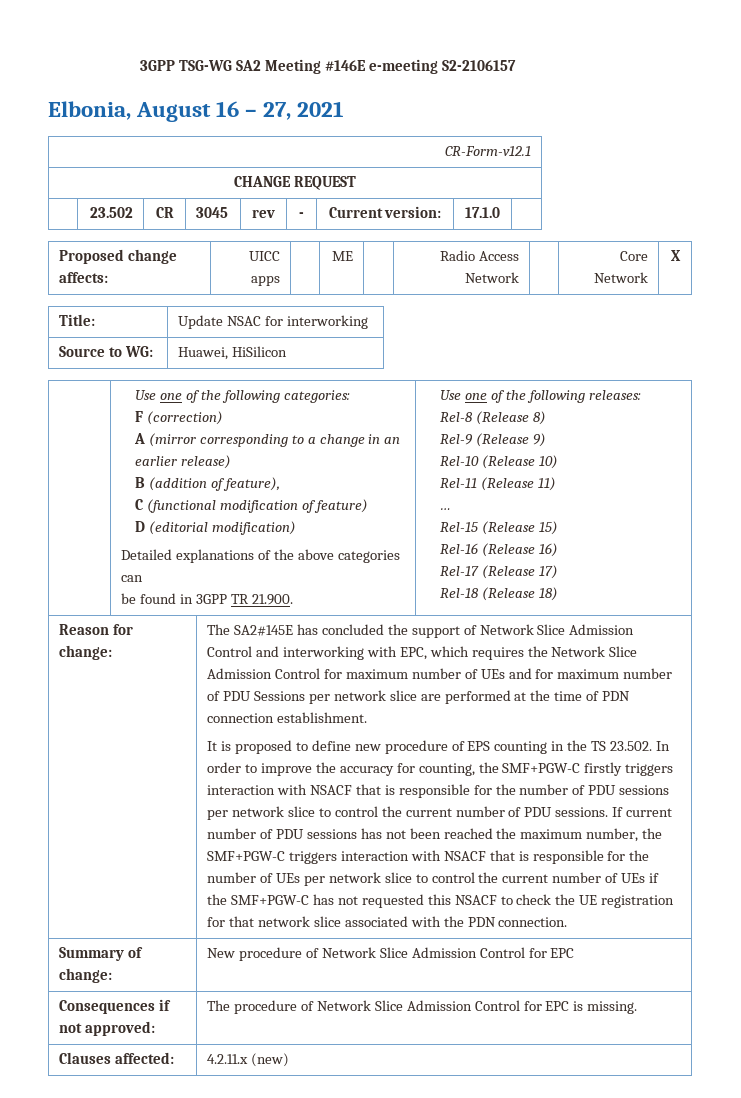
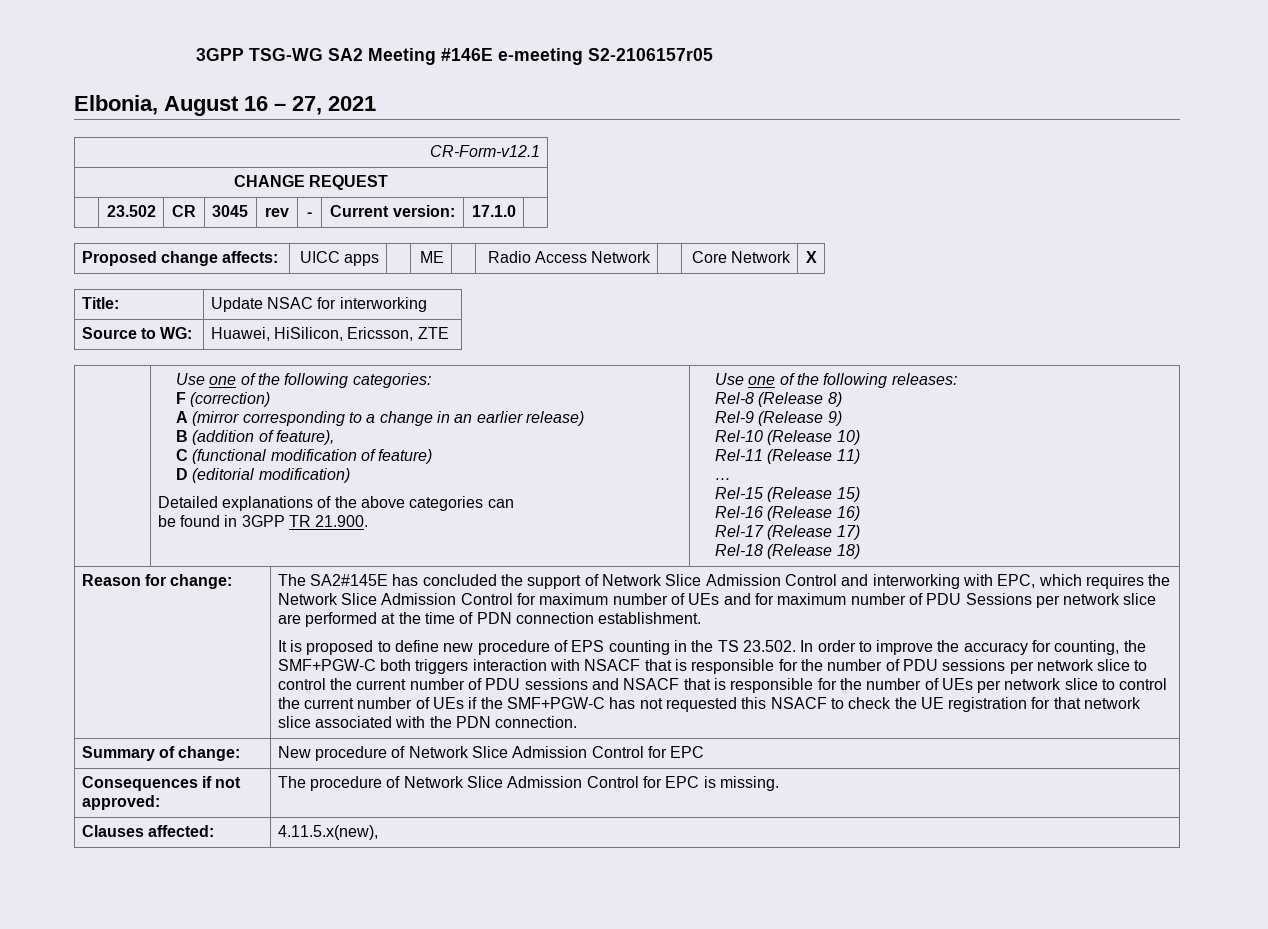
- 3GPP TSG-WG SA2 Meeting #146E e-meeting S2-2106157
+ 3GPP TSG-WG SA2 Meeting #146E e-meeting S2-2106157r05
- Source to WG: | Huawei, HiSilicon
+ Source to WG: | Huawei, HiSilicon, Ericsson, ZTE
- It is proposed to define new procedure of EPS counting in the TS 23.502. In order to improve the accuracy for counting, the SMF+PGW-C firstly triggers interaction with NSACF that is responsible for the number of PDU sessions per network slice to control the current number of PDU sessions. If current number of PDU sessions has not been reached the maximum number, the SMF+PGW-C triggers interaction with NSACF that is responsible for the number of UEs per network slice to control the current number of UEs if the SMF+PGW-C has not requested this NSACF to check the UE registration for that network slice associated with the PDN connection.
+ It is proposed to define new procedure of EPS counting in the TS 23.502. In order to improve the accuracy for counting, the SMF+PGW-C both triggers interaction with NSACF that is responsible for the number of PDU sessions per network slice to control the current number of PDU sessions and NSACF that is responsible for the number of UEs per network slice to control the current number of UEs if the SMF+PGW-C has not requested this NSACF to check the UE registration for that network slice associated with the PDN connection.
- Clauses affected: | 4.2.11.x (new)
+ Clauses affected: | 4.11.5.x(new),

